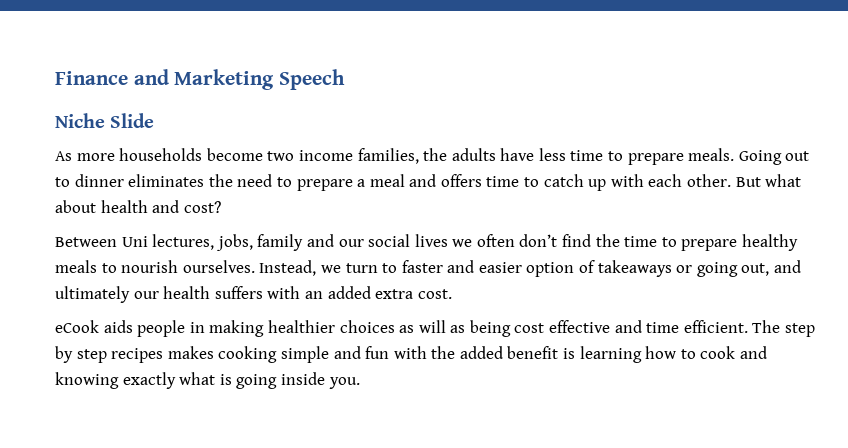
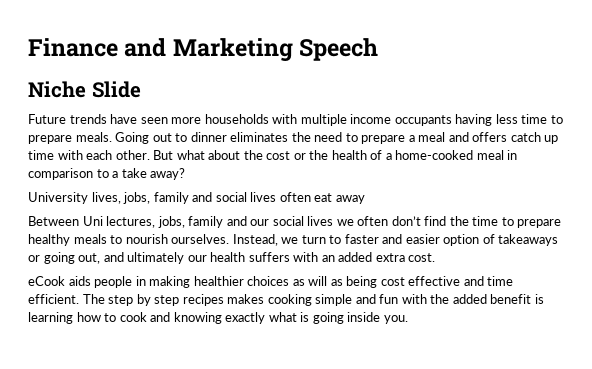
- As more households become two income families, the adults have less time to prepare meals.
+ Future trends have seen more households with multiple income occupants having less time to prepare meals.
- Going out to dinner eliminates the need to prepare a meal and offers time to catch up with each other.
+ Going out to dinner eliminates the need to prepare a meal and offers catch up time with each other.
- But what about health and cost?
+ But what about the cost or the health of a home-cooked meal in comparison to a take away?
+ University lives, jobs, family and social lives often eat away

